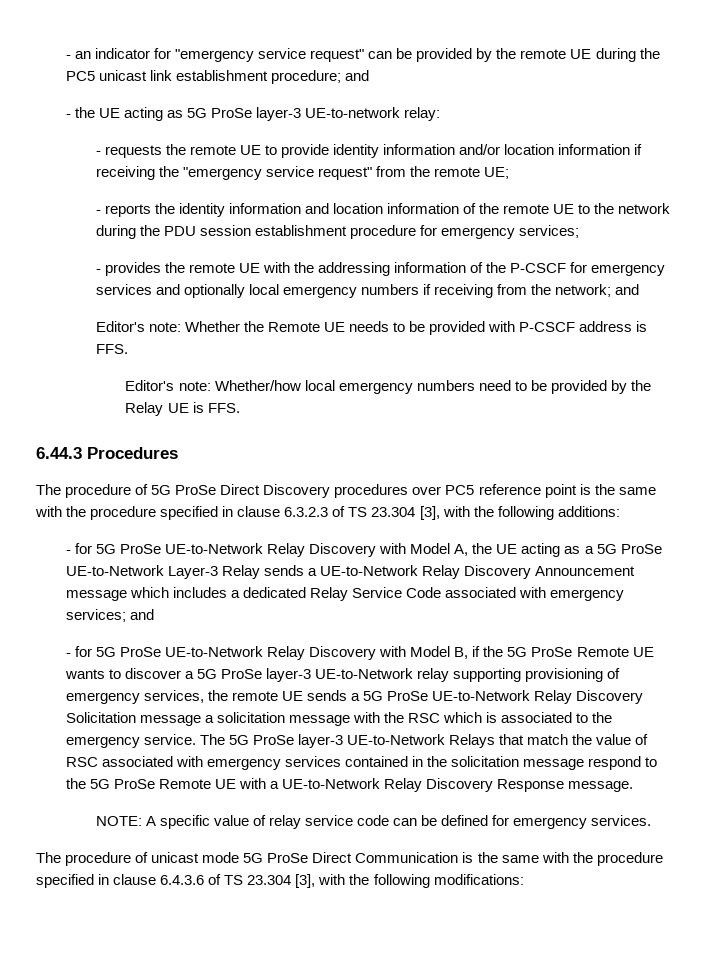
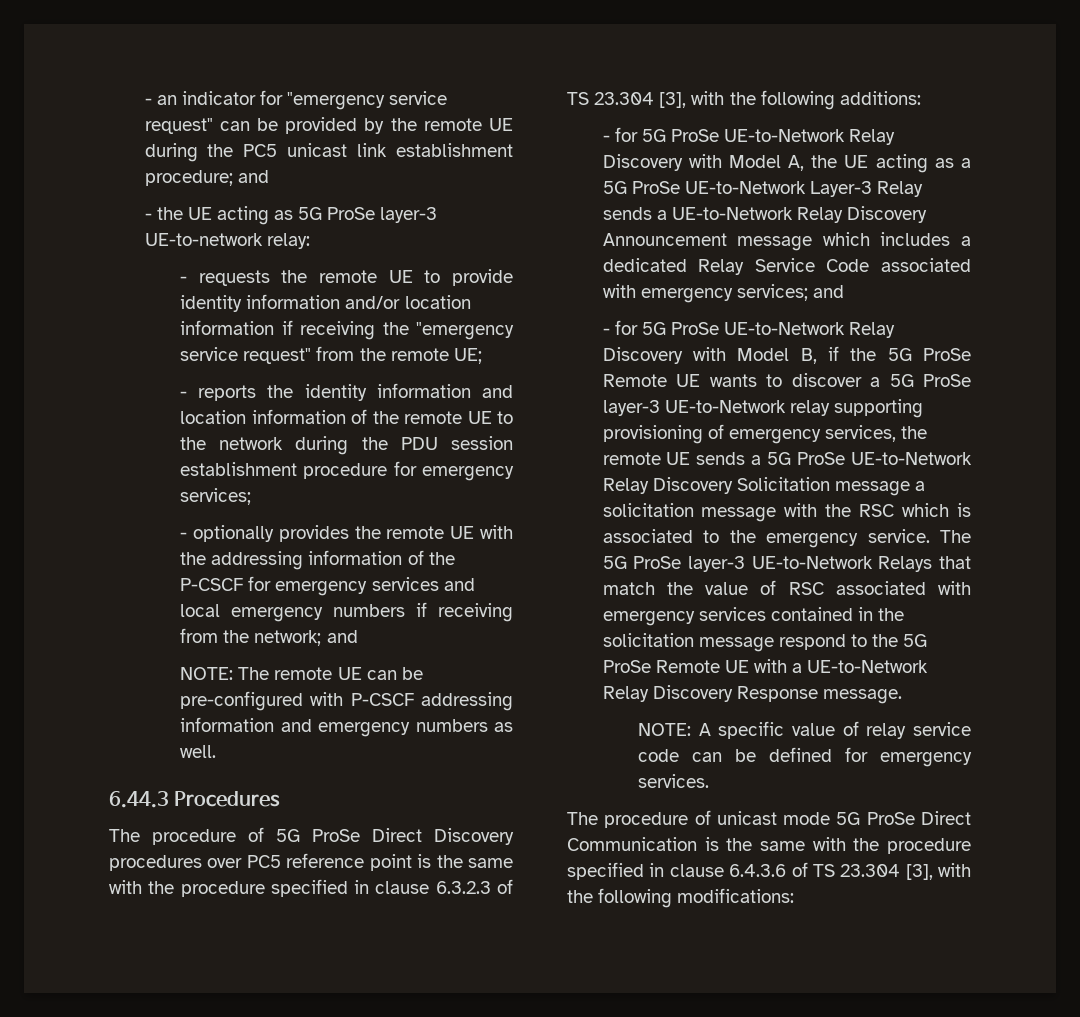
- - provides the remote UE with the addressing information of the P-CSCF for emergency services and optionally local emergency numbers if receiving from the network; and
+ - optionally provides the remote UE with the addressing information of the P-CSCF for emergency services and local emergency numbers if receiving from the network; and
- Editor's note: Whether the Remote UE needs to be provided with P-CSCF address is FFS.
- Editor's note: Whether/how local emergency numbers need to be provided by the Relay UE is FFS.
+ NOTE: The remote UE can be pre-configured with P-CSCF addressing information and emergency numbers as well.

